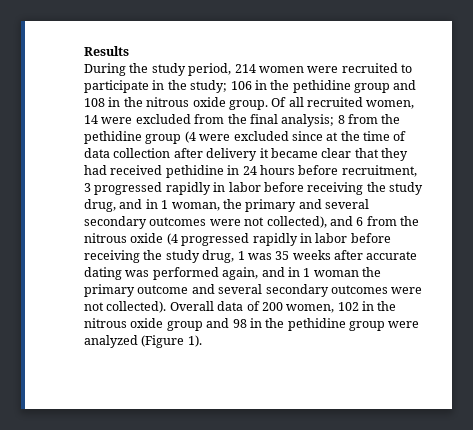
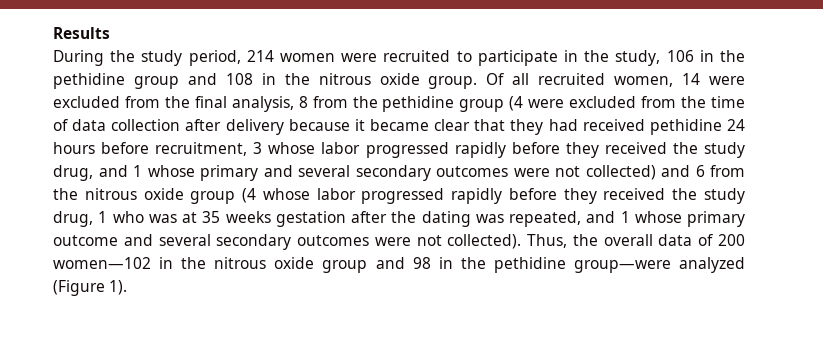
- During the study period, 214 women were recruited to participate in the study; 106 in the pethidine group and 108 in the nitrous oxide group.
+ During the study period, 214 women were recruited to participate in the study, 106 in the pethidine group and 108 in the nitrous oxide group.
- Of all recruited women, 14 were excluded from the final analysis; 8 from the pethidine group (4 were excluded since at the time of data collection after delivery it became clear that they had received pethidine in 24 hours before recruitment, 3 progressed rapidly in labor before receiving the study drug, and in 1 woman, the primary and several secondary outcomes were not collected), and 6 from the nitrous oxide (4 progressed rapidly in labor before receiving the study drug, 1 was 35 weeks after accurate dating was performed again, and in 1 woman the primary outcome and several secondary outcomes were not collected).
+ Of all recruited women, 14 were excluded from the final analysis, 8 from the pethidine group (4 were excluded from the time of data collection after delivery because it became clear that they had received pethidine 24 hours before recruitment, 3 whose labor progressed rapidly before they received the study drug, and 1 whose primary and several secondary outcomes were not collected) and 6 from the nitrous oxide group (4 whose labor progressed rapidly before they received the study drug, 1 who was at 35 weeks gestation after the dating was repeated, and 1 whose primary outcome and several secondary outcomes were not collected).
- Overall data of 200 women, 102 in the nitrous oxide group and 98 in the pethidine group were analyzed (Figure 1).
+ Thus, the overall data of 200 women—102 in the nitrous oxide group and 98 in the pethidine group—were analyzed (Figure 1).

